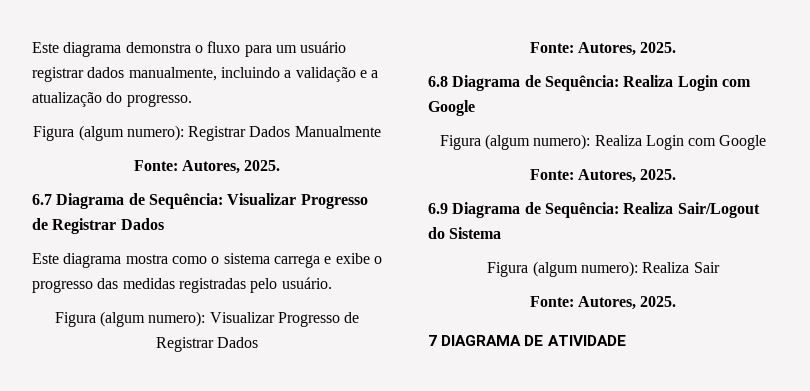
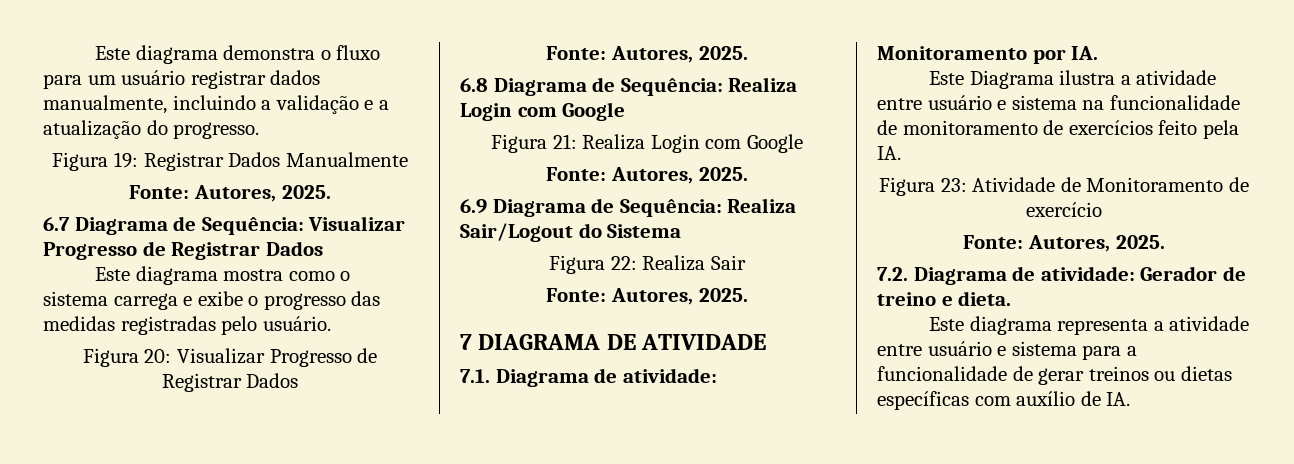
- Figura (algum numero): Registrar Dados Manualmente
+ Figura 19: Registrar Dados Manualmente
- Figura (algum numero): Visualizar Progresso de Registrar Dados
+ Figura 20: Visualizar Progresso de Registrar Dados
- Figura (algum numero): Realiza Login com Google
+ Figura 21: Realiza Login com Google
- Figura (algum numero): Realiza Sair
+ Figura 22: Realiza Sair
+ 7.1. Diagrama de atividade: Monitoramento por IA.
+ Este Diagrama ilustra a atividade entre usuário e sistema na funcionalidade de monitoramento de exercícios feito pela IA.
+ Figura 23: Atividade de Monitoramento de exercício
+ Fonte: Autores, 2025.
+ 7.2. Diagrama de atividade: Gerador de treino e dieta.
+ Este diagrama representa a atividade entre usuário e sistema para a funcionalidade de gerar treinos ou dietas específicas com auxílio de IA.

